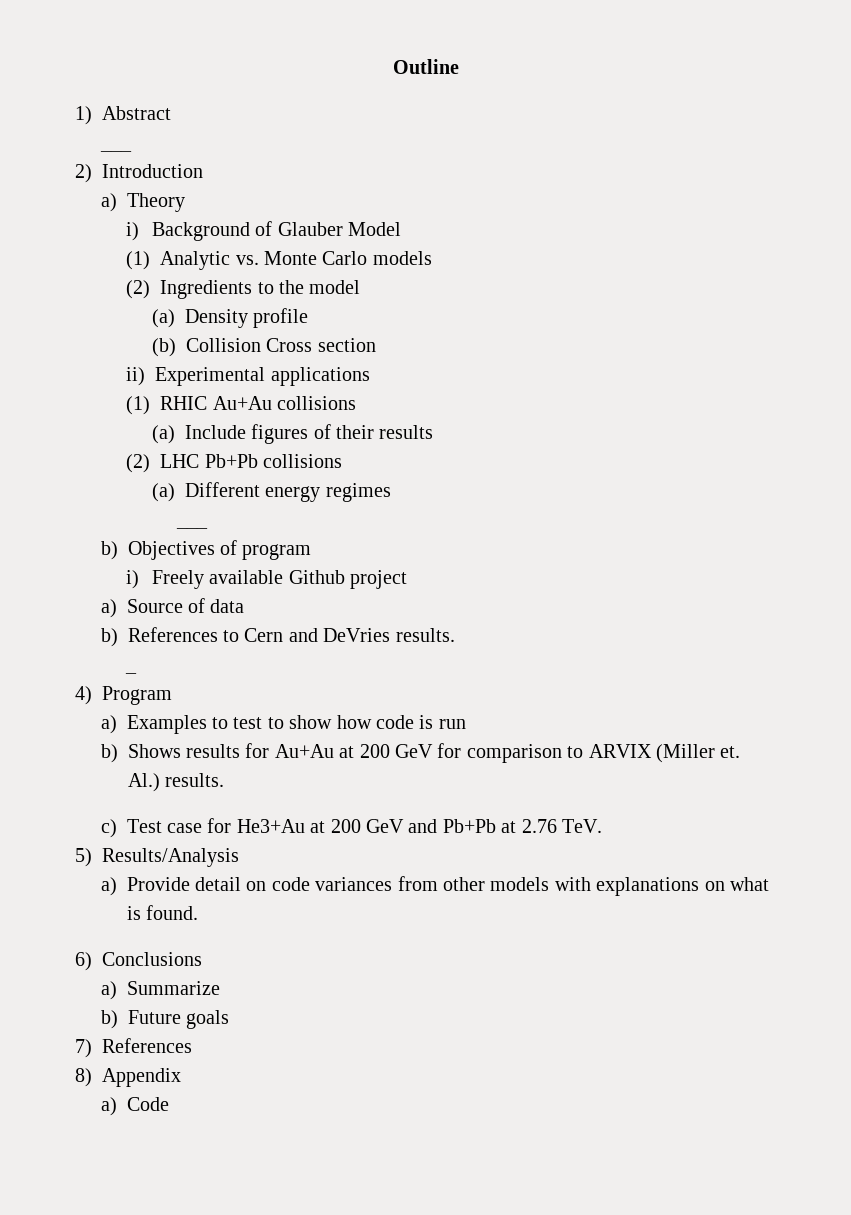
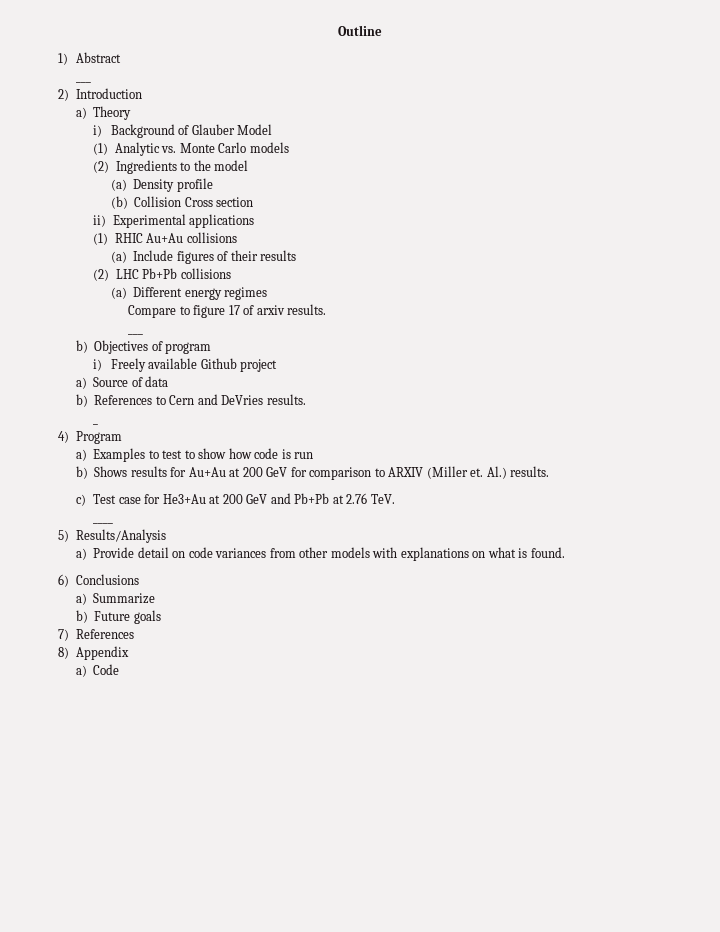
+ Compare to figure 17 of arxiv results.
- b) Shows results for Au+Au at 200 GeV for comparison to ARVIX (Miller et.
+ b) Shows results for Au+Au at 200 GeV for comparison to ARXIV (Miller et.
+ ____

